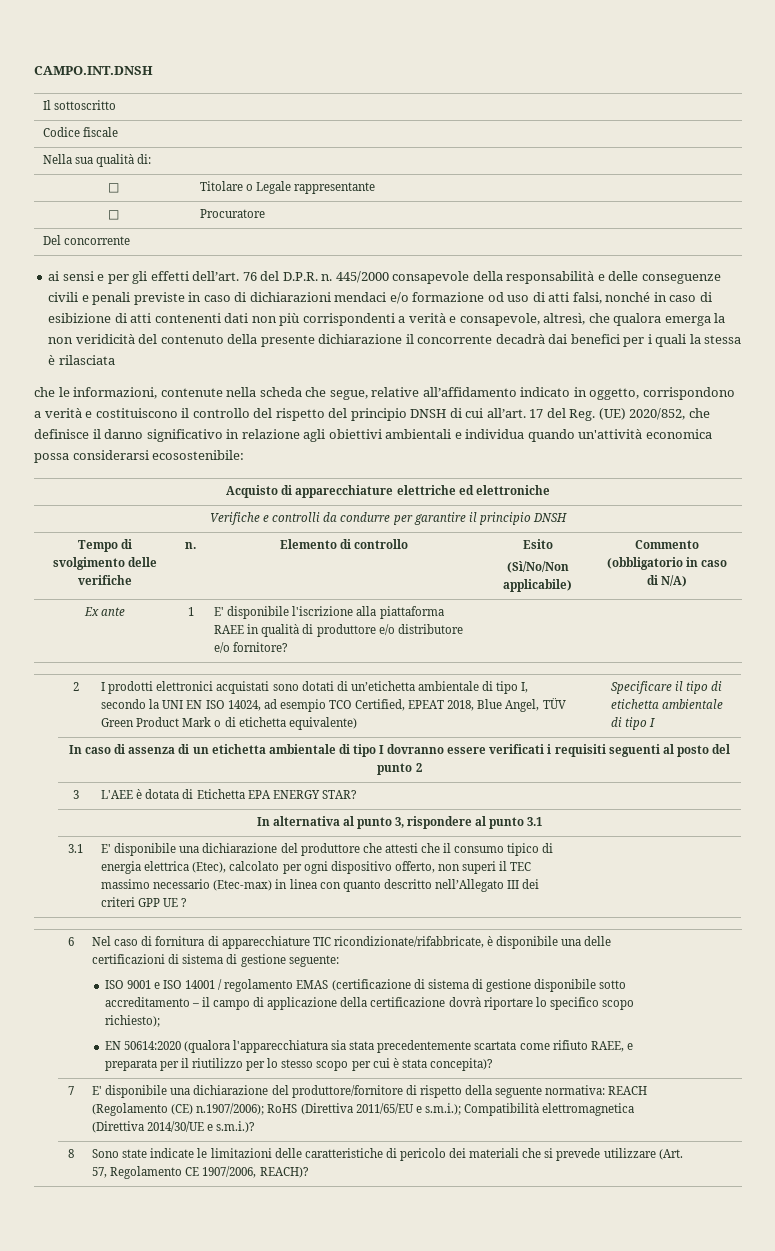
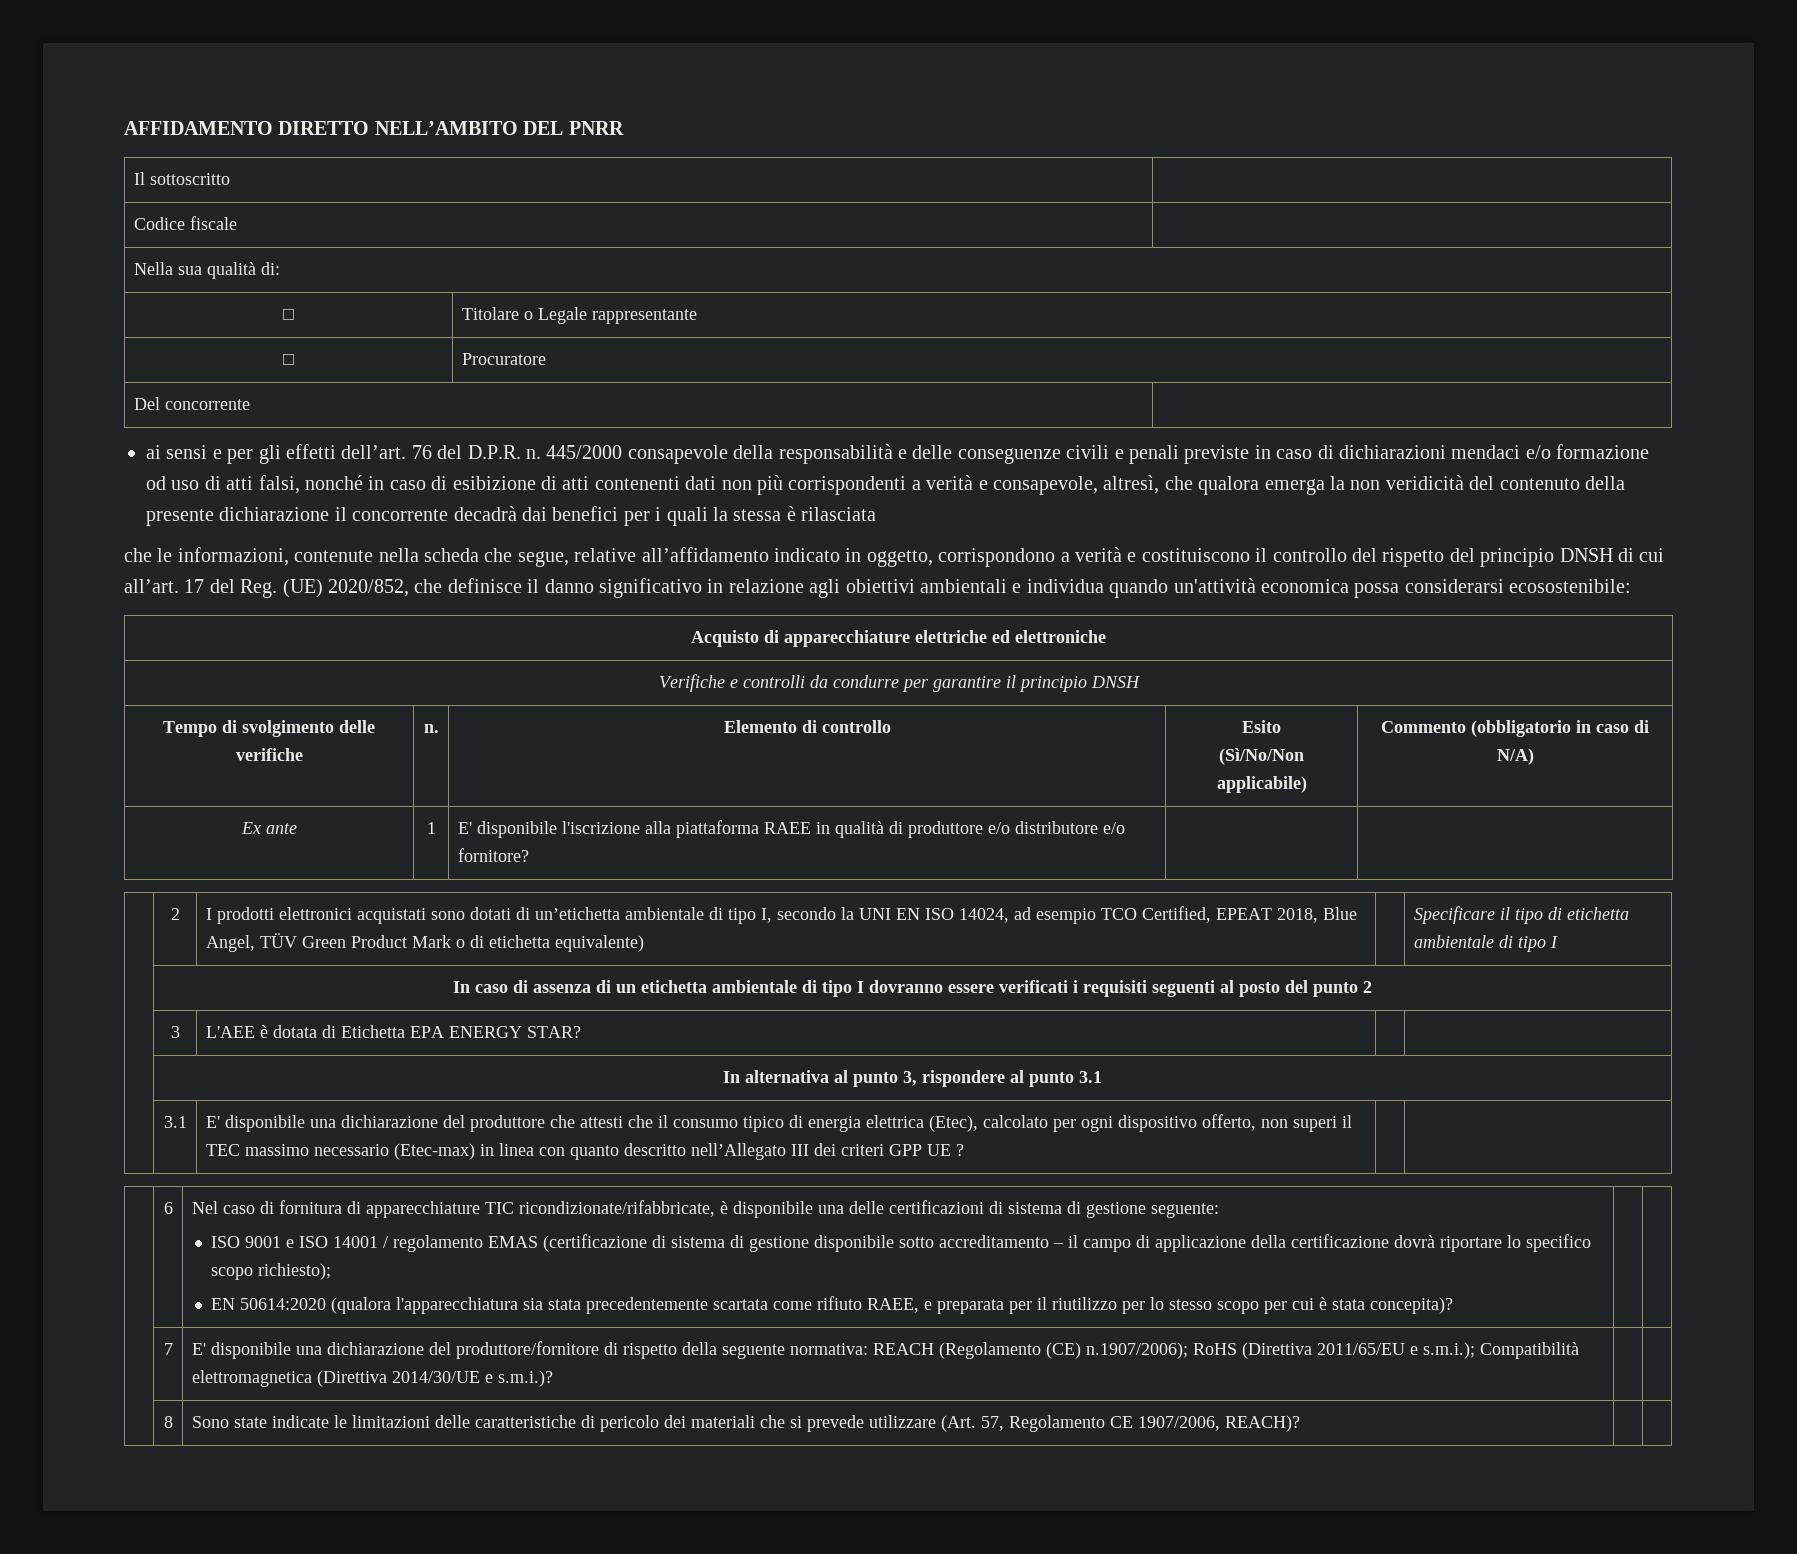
- CAMPO.INT.DNSH
+ AFFIDAMENTO DIRETTO NELL’AMBITO DEL PNRR

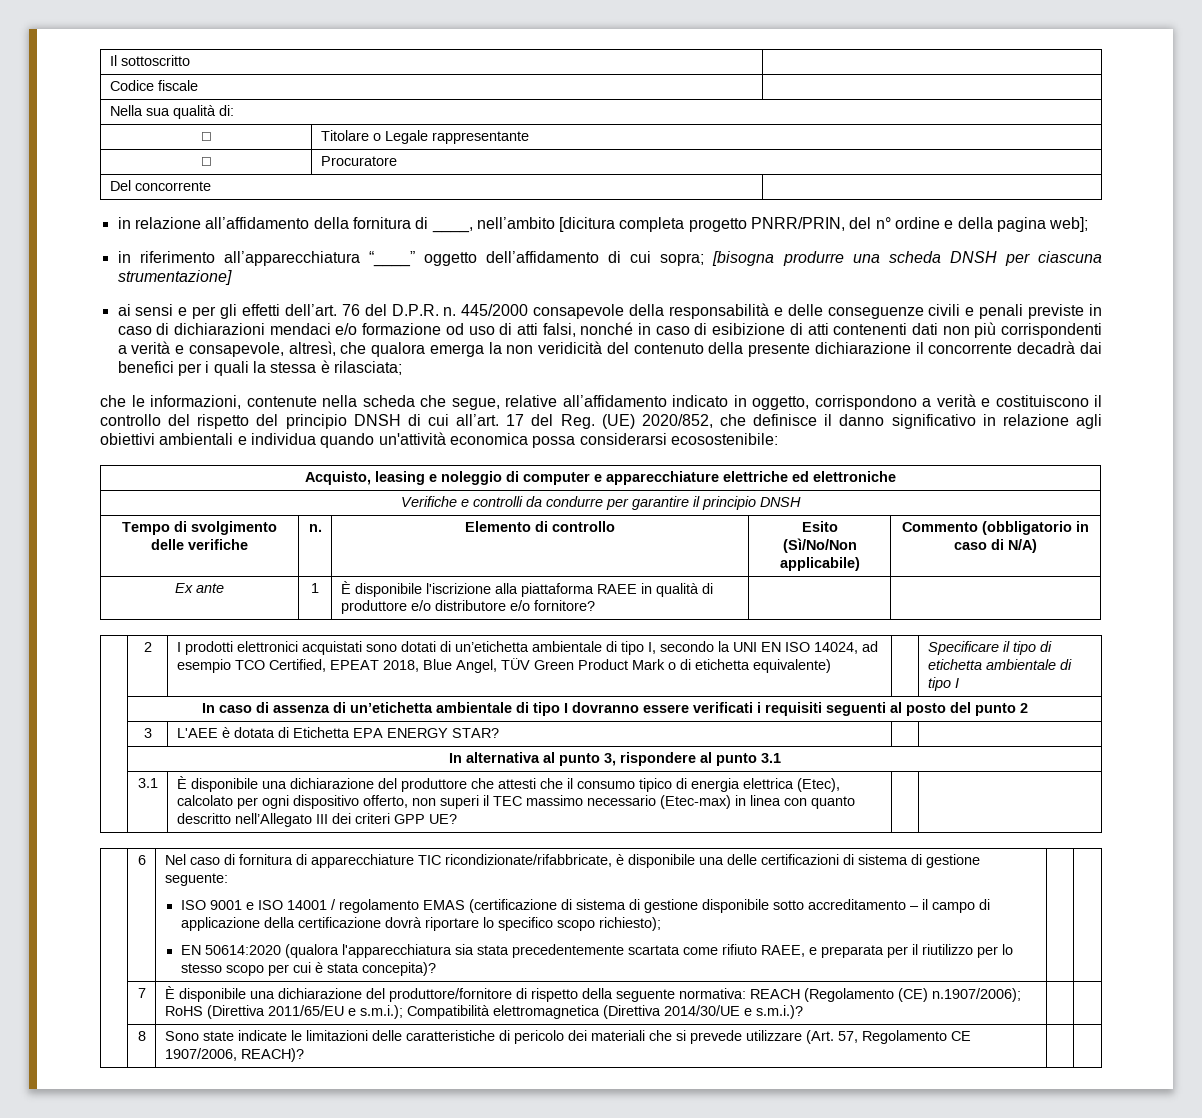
- AFFIDAMENTO DIRETTO NELL’AMBITO DEL PNRR
+ in relazione all’affidamento della fornitura di ____, nell’ambito [dicitura completa progetto PNRR/PRIN, del n° ordine e della pagina web];
+ in riferimento all’apparecchiatura “____” oggetto dell’affidamento di cui sopra; [bisogna produrre una scheda DNSH per ciascuna strumentazione]
- 445/2000 consapevole della responsabilità e delle conseguenze civili e penali previste in caso di dichiarazioni mendaci e/o formazione od uso di atti falsi, nonché in caso di esibizione di atti contenenti dati non più corrispondenti a verità e consapevole, altresì, che qualora emerga la non veridicità del contenuto della presente dichiarazione il concorrente decadrà dai benefici per i quali la stessa è rilasciata
+ 445/2000 consapevole della responsabilità e delle conseguenze civili e penali previste in caso di dichiarazioni mendaci e/o formazione od uso di atti falsi, nonché in caso di esibizione di atti contenenti dati non più corrispondenti a verità e consapevole, altresì, che qualora emerga la non veridicità del contenuto della presente dichiarazione il concorrente decadrà dai benefici per i quali la stessa è rilasciata;
- Acquisto di apparecchiature elettriche ed elettroniche
+ Acquisto, leasing e noleggio di computer e apparecchiature elettriche ed elettroniche
- Ex ante | 1 | E' disponibile l'iscrizione alla piattaforma RAEE in qualità di produttore e/o distributore e/o fornitore? | |
+ Ex ante | 1 | È disponibile l'iscrizione alla piattaforma RAEE in qualità di produttore e/o distributore e/o fornitore? | |
- | In caso di assenza di un etichetta ambientale di tipo I dovranno essere verificati i requisiti seguenti al posto del punto 2
+ | In caso di assenza di un’etichetta ambientale di tipo I dovranno essere verificati i requisiti seguenti al posto del punto 2
- E' disponibile una dichiarazione del produttore che attesti che il consumo tipico di energia elettrica (Etec), calcolato per ogni dispositivo offerto, non superi il TEC massimo necessario (Etec-max) in linea con quanto descritto nell’Allegato III dei criteri GPP UE ?
+ È disponibile una dichiarazione del produttore che attesti che il consumo tipico di energia elettrica (Etec), calcolato per ogni dispositivo offerto, non superi il TEC massimo necessario (Etec-max) in linea con quanto descritto nell’Allegato III dei criteri GPP UE?
- | 7 | E' disponibile una dichiarazione del produttore/fornitore di rispetto della seguente normativa: REACH (Regolamento (CE) n.1907/2006); RoHS (Direttiva 2011/65/EU e s.m.i.); Compatibilità elettromagnetica (Direttiva 2014/30/UE e s.m.i.)? | |
+ | 7 | È disponibile una dichiarazione del produttore/fornitore di rispetto della seguente normativa: REACH (Regolamento (CE) n.1907/2006); RoHS (Direttiva 2011/65/EU e s.m.i.); Compatibilità elettromagnetica (Direttiva 2014/30/UE e s.m.i.)? | |

